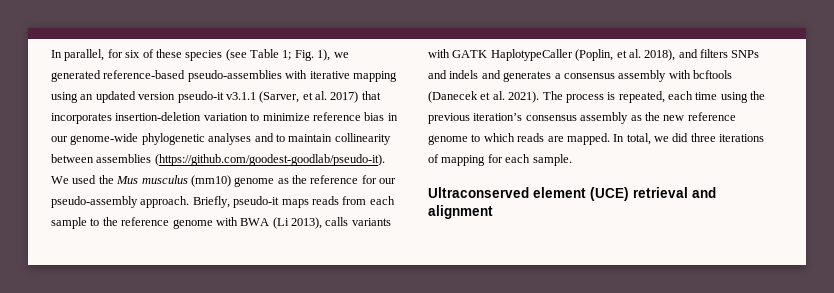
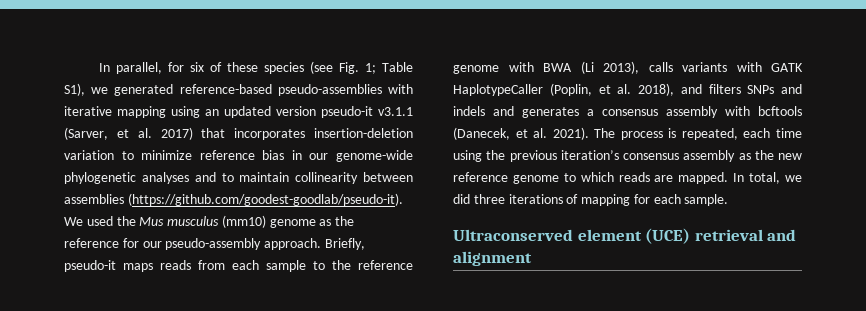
- In parallel, for six of these species (see Table 1; Fig. 1), we generated reference-based pseudo-assemblies with iterative mapping using an updated version pseudo-it v3.1.1 (Sarver, et al. 2017) that incorporates insertion-deletion variation to minimize reference bias in our genome-wide phylogenetic analyses and to maintain collinearity between assemblies (https://github.com/goodest-goodlab/pseudo-it). We used the Mus musculus (mm10) genome as the reference for our pseudo-assembly approach.
+ In parallel, for six of these species (see Fig. 1; Table S1), we generated reference-based pseudo-assemblies with iterative mapping using an updated version pseudo-it v3.1.1 (Sarver, et al. 2017) that incorporates insertion-deletion variation to minimize reference bias in our genome-wide phylogenetic analyses and to maintain collinearity between assemblies (https://github.com/goodest-goodlab/pseudo-it). We used the Mus musculus (mm10) genome as the reference for our pseudo-assembly approach.
- Briefly, pseudo-it maps reads from each sample to the reference genome with BWA (Li 2013), calls variants with GATK HaplotypeCaller (Poplin, et al. 2018), and filters SNPs and indels and generates a consensus assembly with bcftools (Danecek et al. 2021).
+ Briefly, pseudo-it maps reads from each sample to the reference genome with BWA (Li 2013), calls variants with GATK HaplotypeCaller (Poplin, et al. 2018), and filters SNPs and indels and generates a consensus assembly with bcftools (Danecek, et al. 2021).

